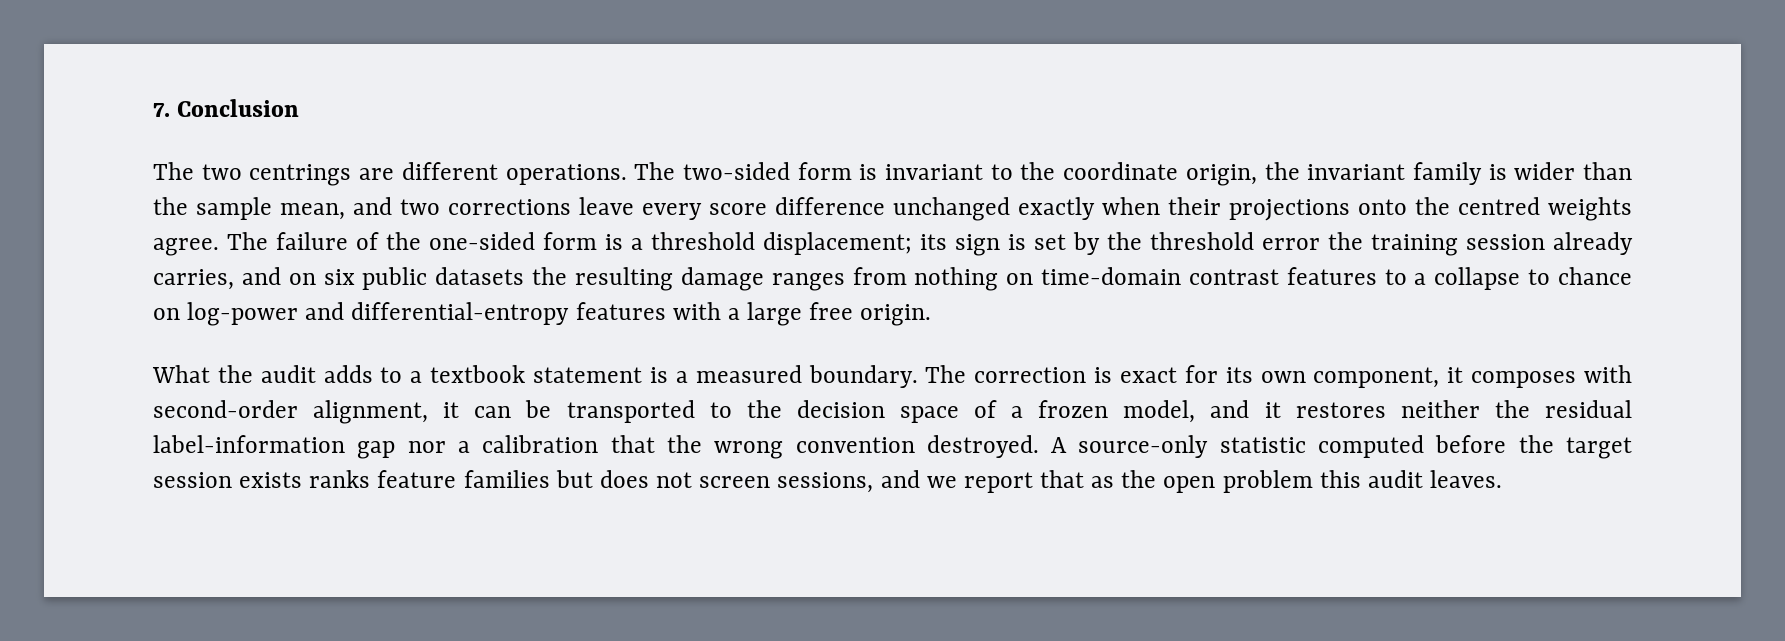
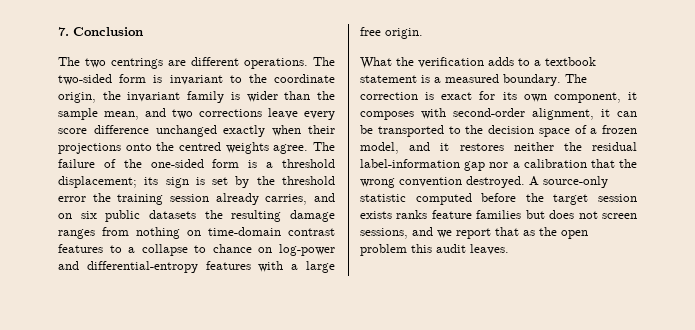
- What the audit adds to a textbook statement is a measured boundary.
+ What the verification adds to a textbook statement is a measured boundary.

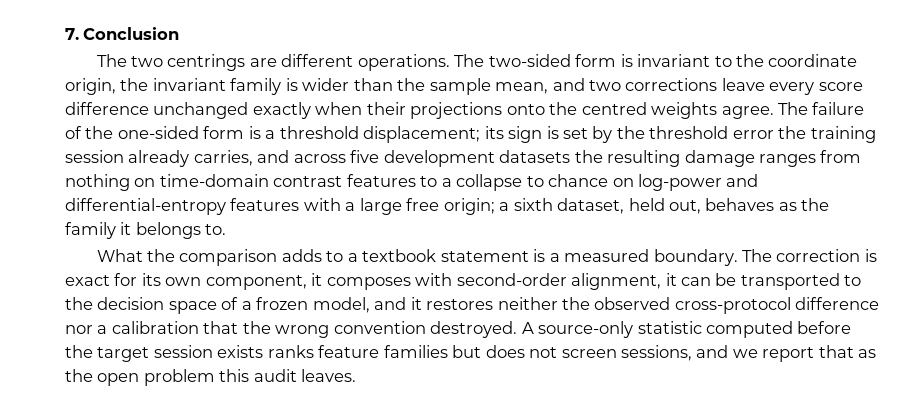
- The failure of the one-sided form is a threshold displacement; its sign is set by the threshold error the training session already carries, and on six public datasets the resulting damage ranges from nothing on time-domain contrast features to a collapse to chance on log-power and differential-entropy features with a large free origin.
+ The failure of the one-sided form is a threshold displacement; its sign is set by the threshold error the training session already carries, and across five development datasets the resulting damage ranges from nothing on time-domain contrast features to a collapse to chance on log-power and differential-entropy features with a large free origin; a sixth dataset, held out, behaves as the family it belongs to.
- What the verification adds to a textbook statement is a measured boundary.
+ What the comparison adds to a textbook statement is a measured boundary.
- The correction is exact for its own component, it composes with second-order alignment, it can be transported to the decision space of a frozen model, and it restores neither the residual label-information gap nor a calibration that the wrong convention destroyed.
+ The correction is exact for its own component, it composes with second-order alignment, it can be transported to the decision space of a frozen model, and it restores neither the observed cross-protocol difference nor a calibration that the wrong convention destroyed.

